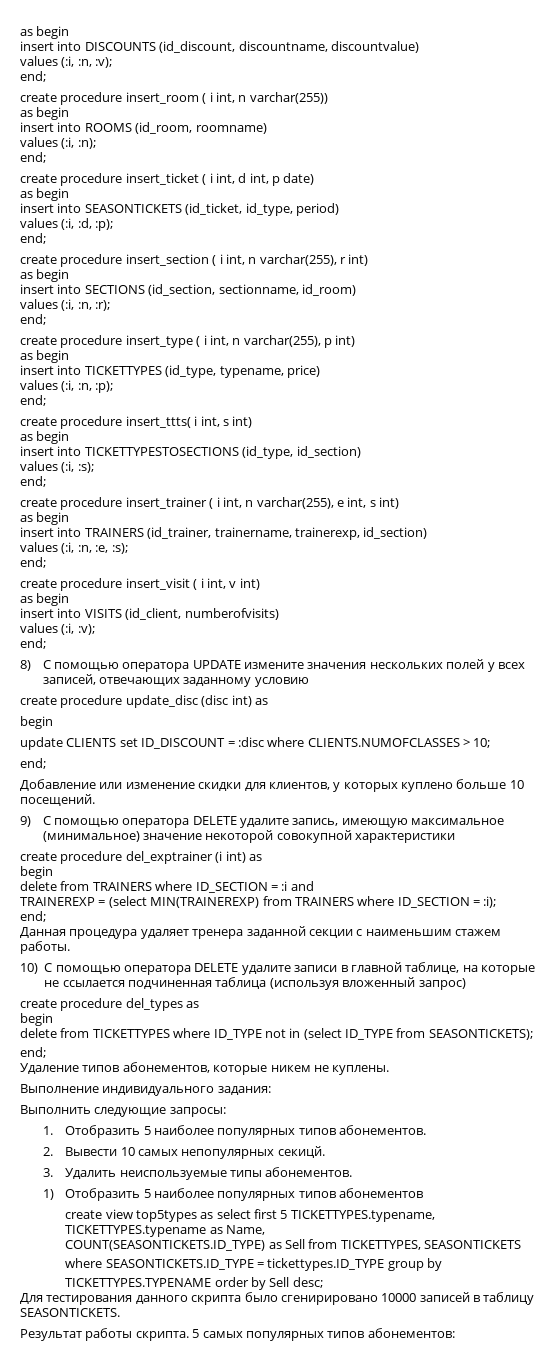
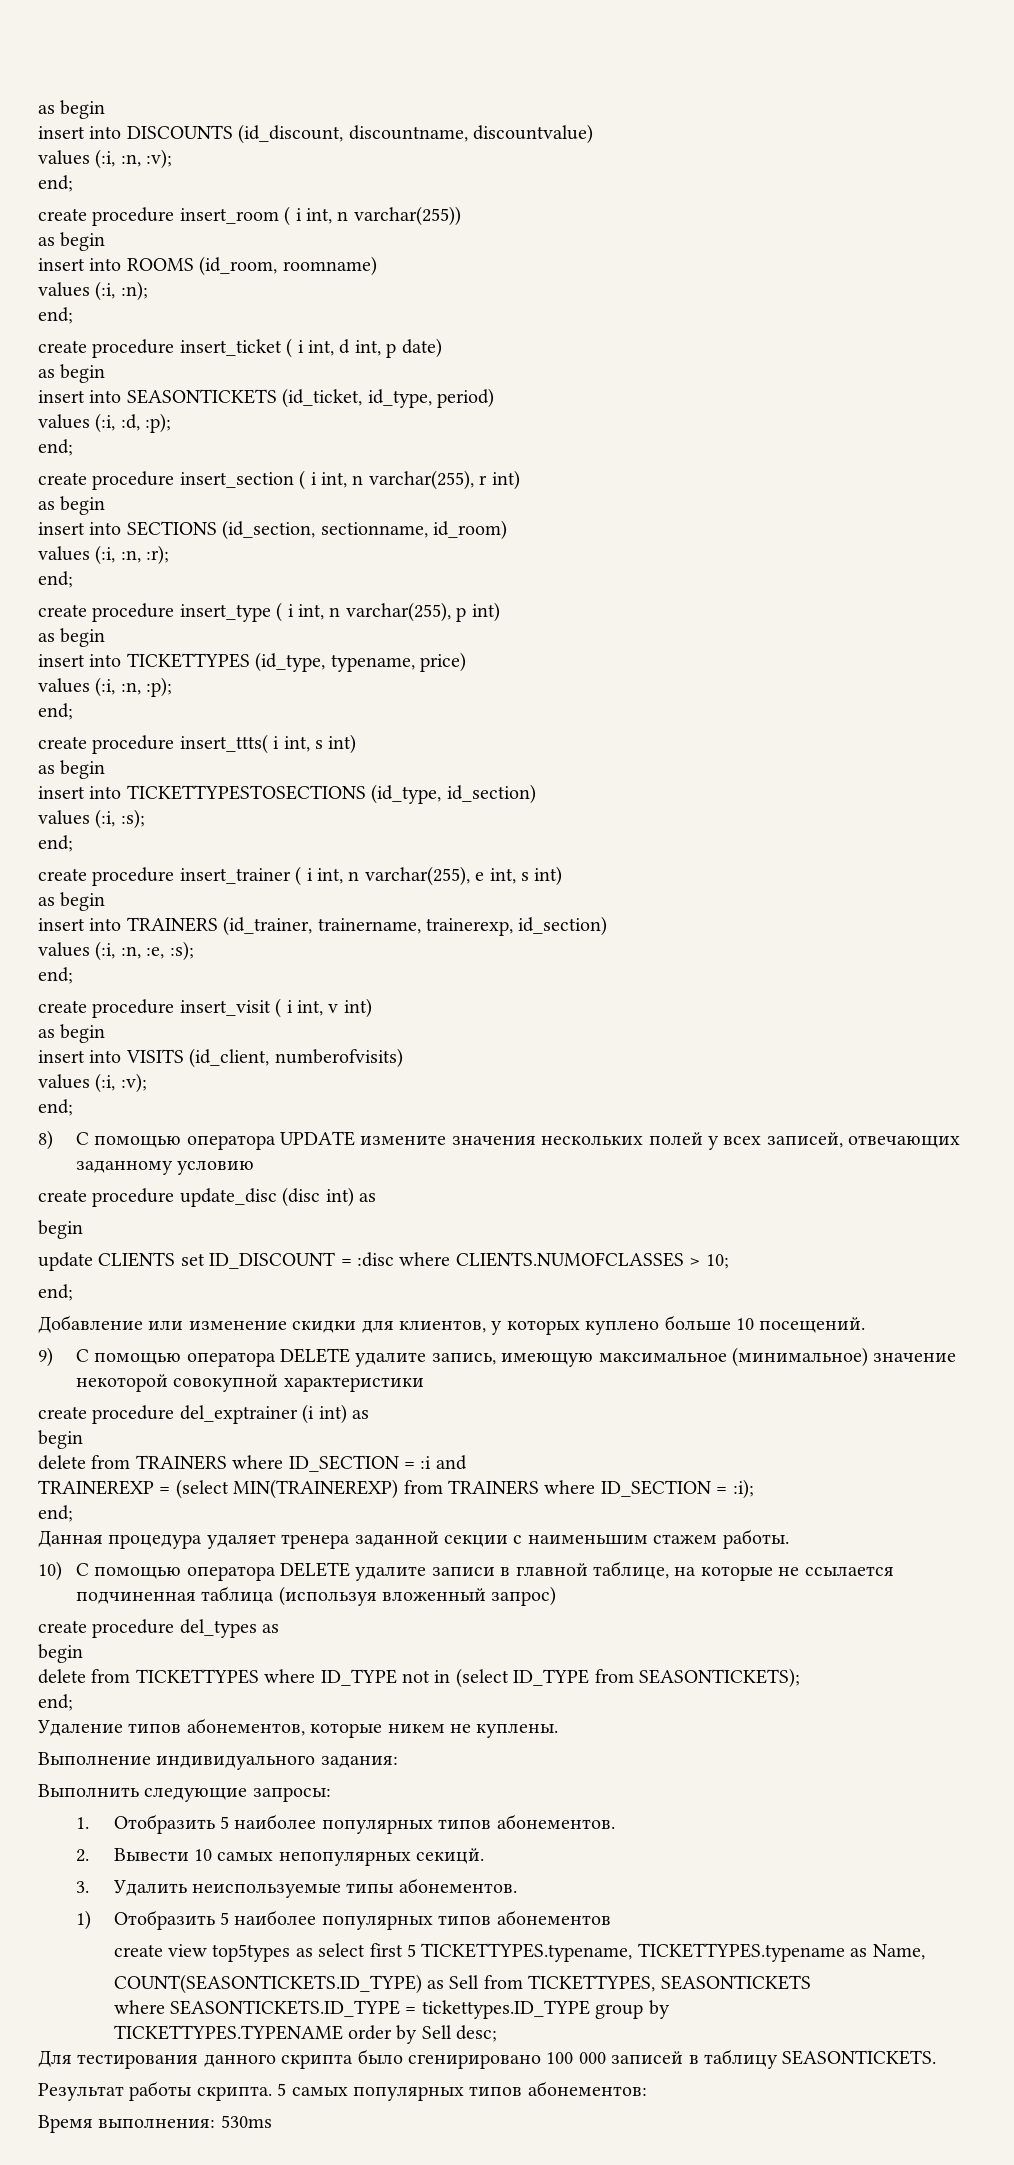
- Для тестирования данного скрипта было сгенирировано 10000 записей в таблицу SEASONTICKETS.
+ Для тестирования данного скрипта было сгенирировано 100 000 записей в таблицу SEASONTICKETS.
+ Время выполнения: 530ms

